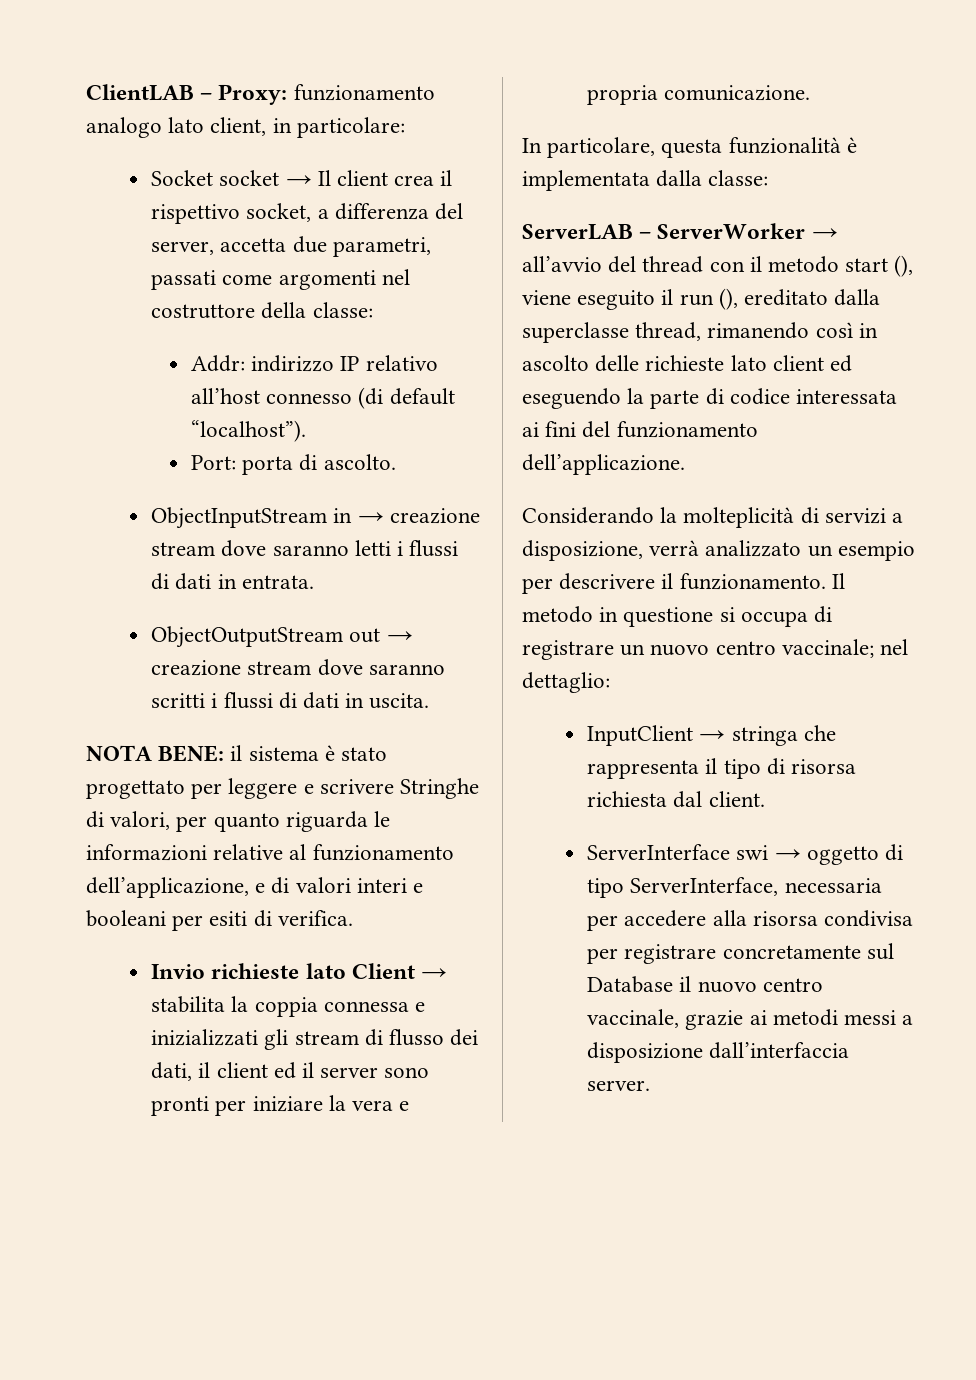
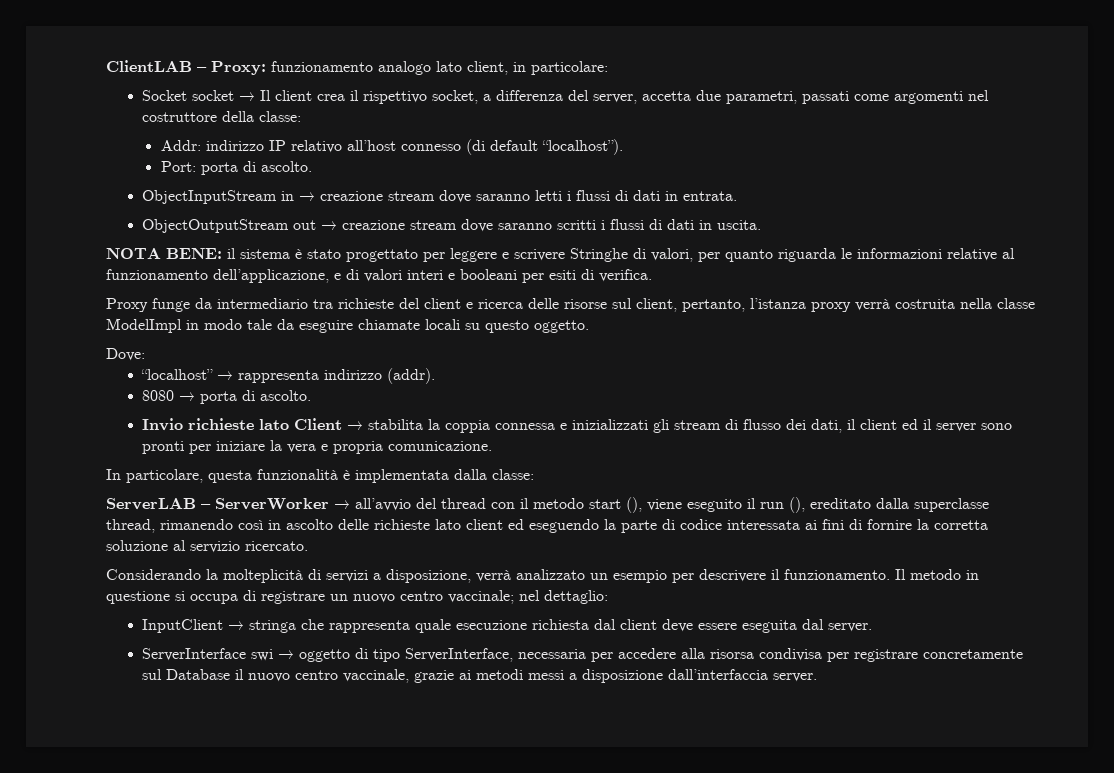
+ Proxy funge da intermediario tra richieste del client e ricerca delle risorse sul client, pertanto, l’istanza proxy verrà costruita nella classe ModelImpl in modo tale da eseguire chiamate locali su questo oggetto.
+ Dove:
+ “localhost” → rappresenta indirizzo (addr).
+ 8080 → porta di ascolto.
- ServerLAB – ServerWorker → all’avvio del thread con il metodo start (), viene eseguito il run (), ereditato dalla superclasse thread, rimanendo così in ascolto delle richieste lato client ed eseguendo la parte di codice interessata ai fini del funzionamento dell’applicazione.
+ ServerLAB – ServerWorker → all’avvio del thread con il metodo start (), viene eseguito il run (), ereditato dalla superclasse thread, rimanendo così in ascolto delle richieste lato client ed eseguendo la parte di codice interessata ai fini di fornire la corretta soluzione al servizio ricercato.
- InputClient → stringa che rappresenta il tipo di risorsa richiesta dal client.
+ InputClient → stringa che rappresenta quale esecuzione richiesta dal client deve essere eseguita dal server.

